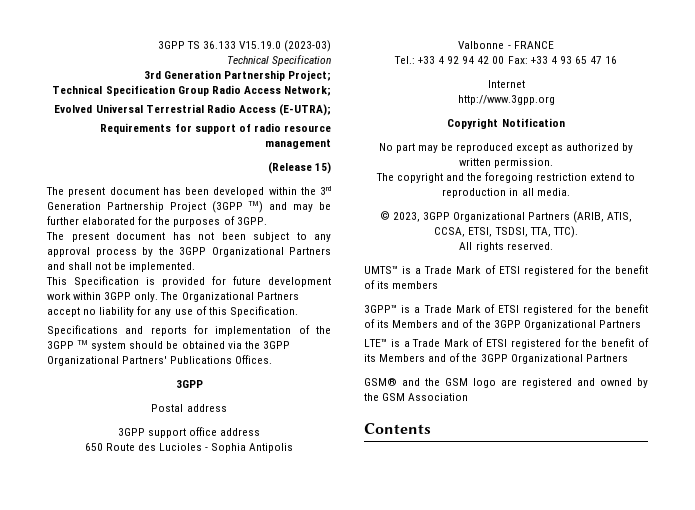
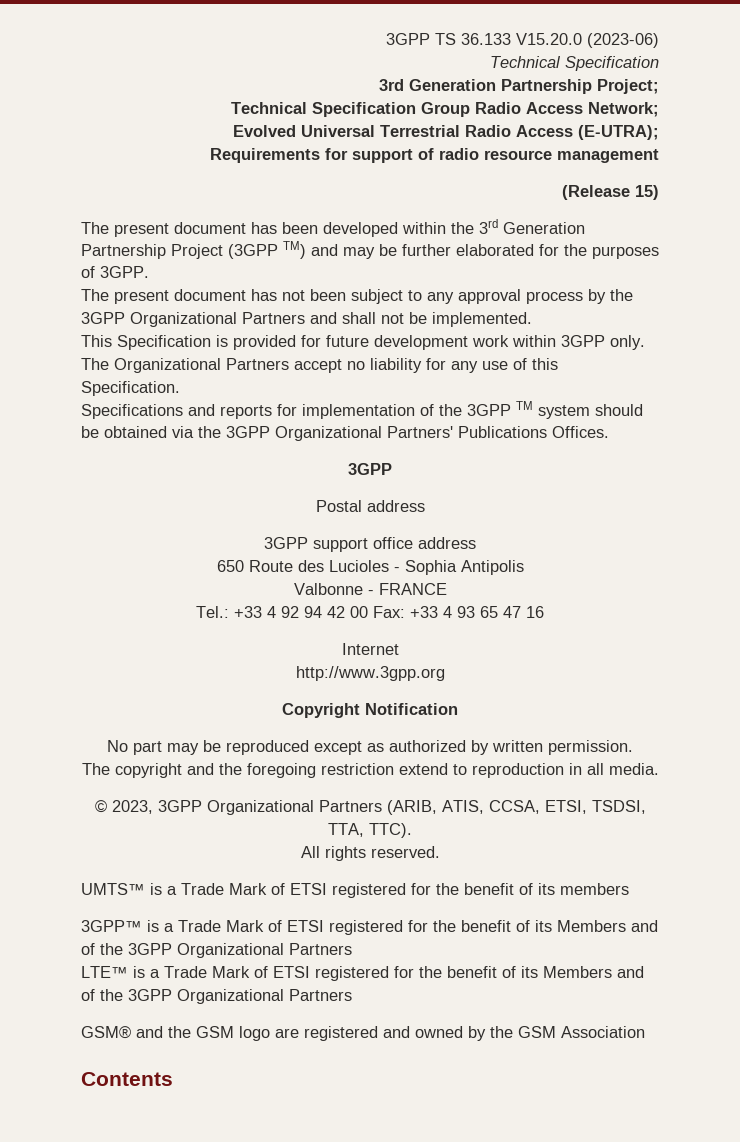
- 3GPP TS 36.133 V15.19.0 (2023-03)
+ 3GPP TS 36.133 V15.20.0 (2023-06)

